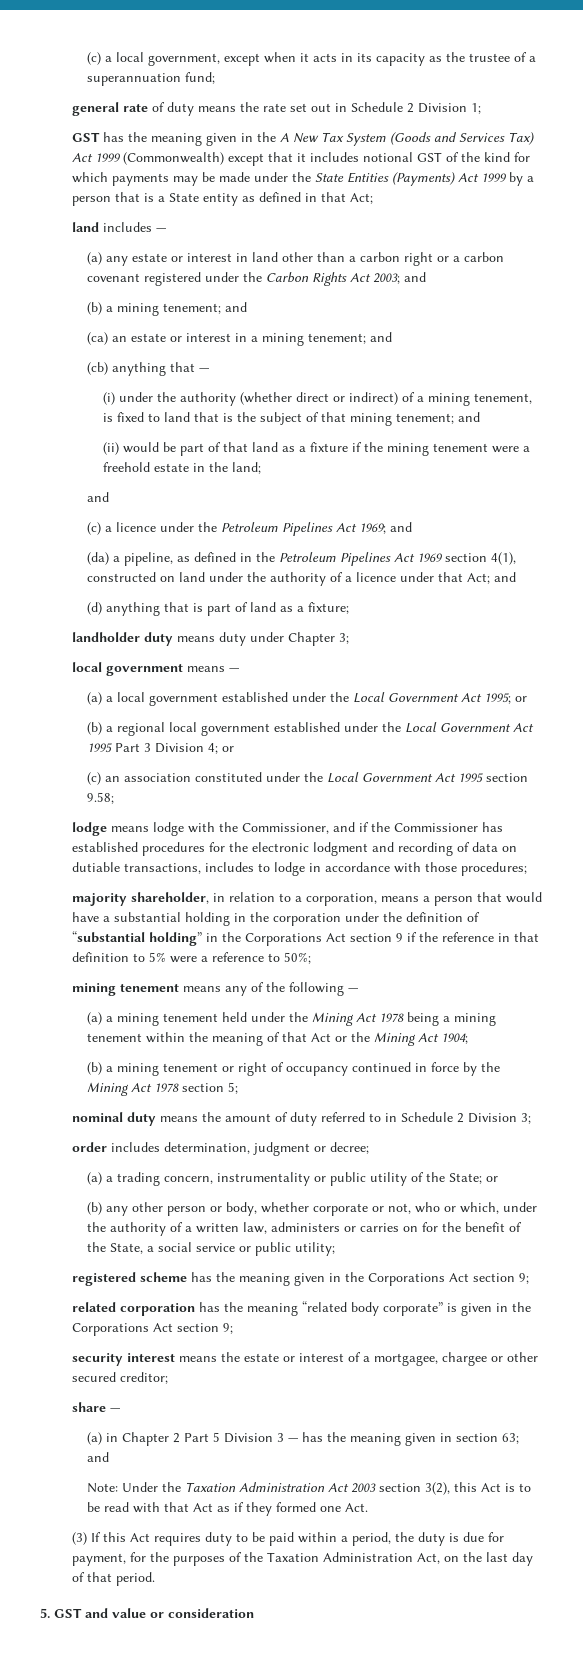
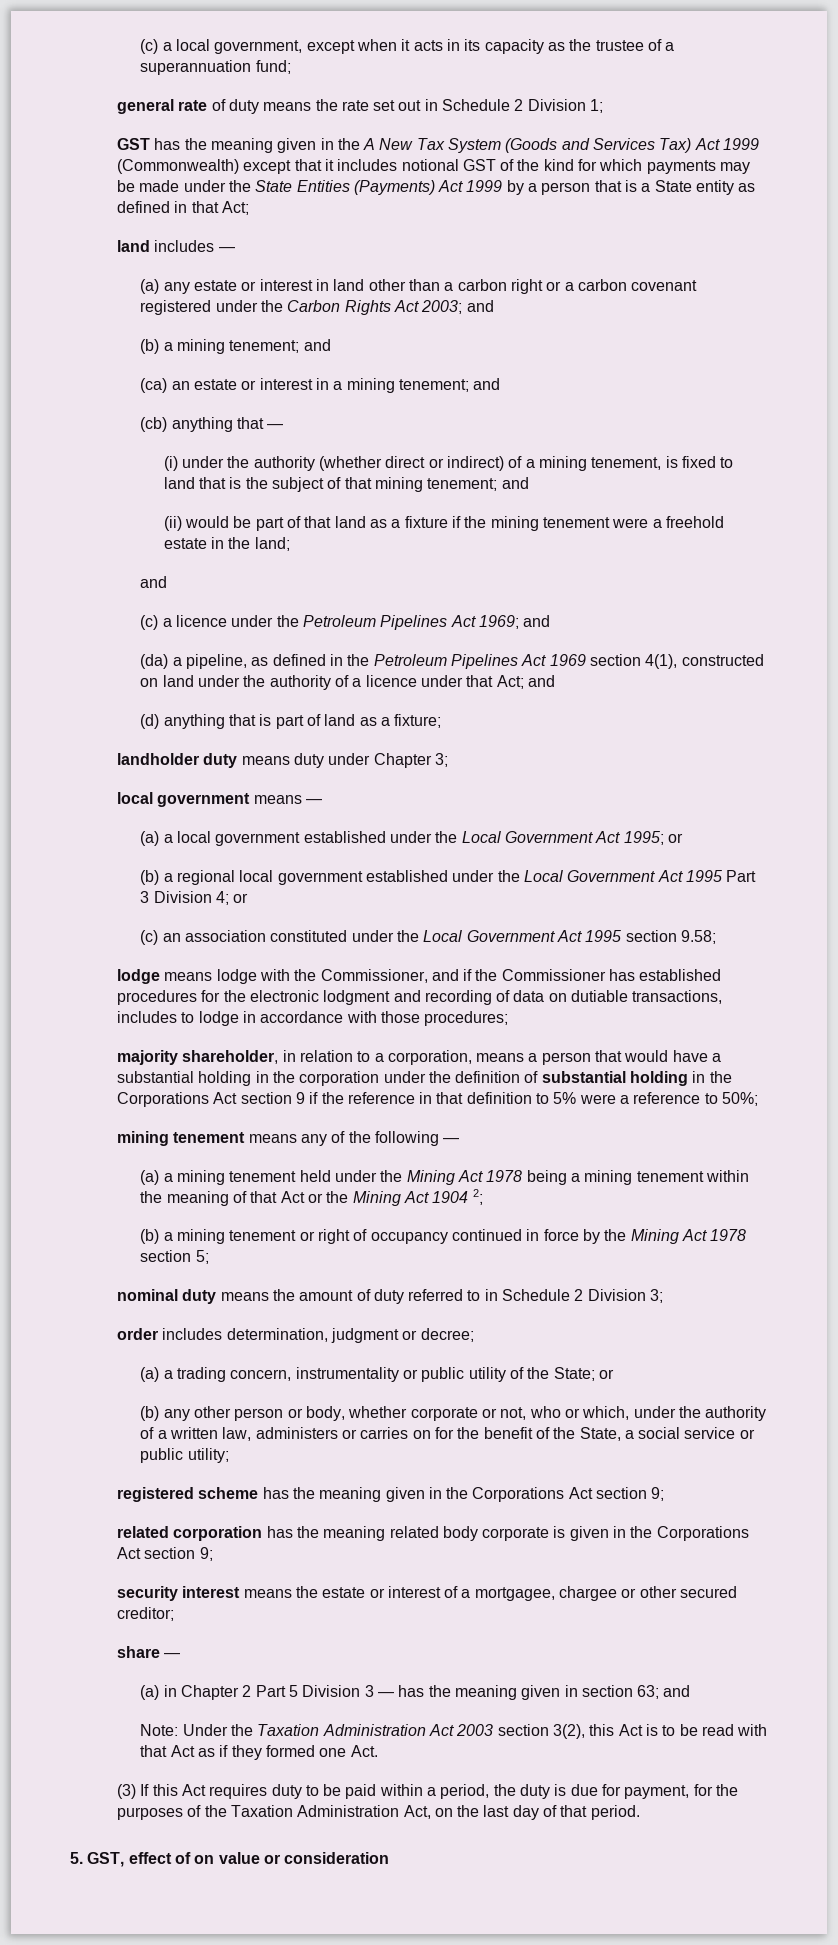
- majority shareholder, in relation to a corporation, means a person that would have a substantial holding in the corporation under the definition of “substantial holding” in the Corporations Act section 9 if the reference in that definition to 5% were a reference to 50%;
+ majority shareholder, in relation to a corporation, means a person that would have a substantial holding in the corporation under the definition of substantial holding in the Corporations Act section 9 if the reference in that definition to 5% were a reference to 50%;
- (a) a mining tenement held under the Mining Act 1978 being a mining tenement within the meaning of that Act or the Mining Act 1904;
+ (a) a mining tenement held under the Mining Act 1978 being a mining tenement within the meaning of that Act or the Mining Act 1904 2;
- related corporation has the meaning “related body corporate” is given in the Corporations Act section 9;
+ related corporation has the meaning related body corporate is given in the Corporations Act section 9;
- 5. GST and value or consideration
+ 5. GST, effect of on value or consideration

